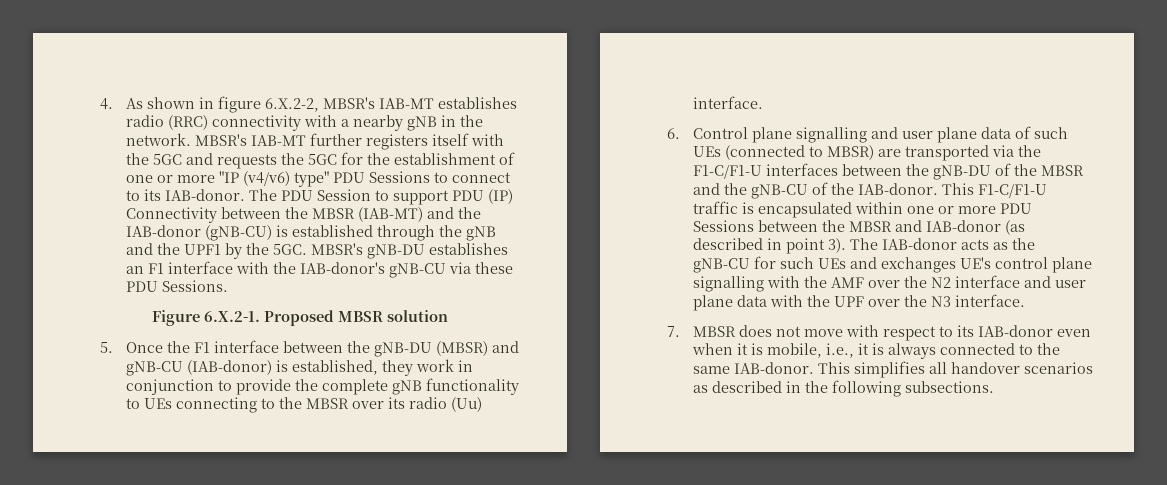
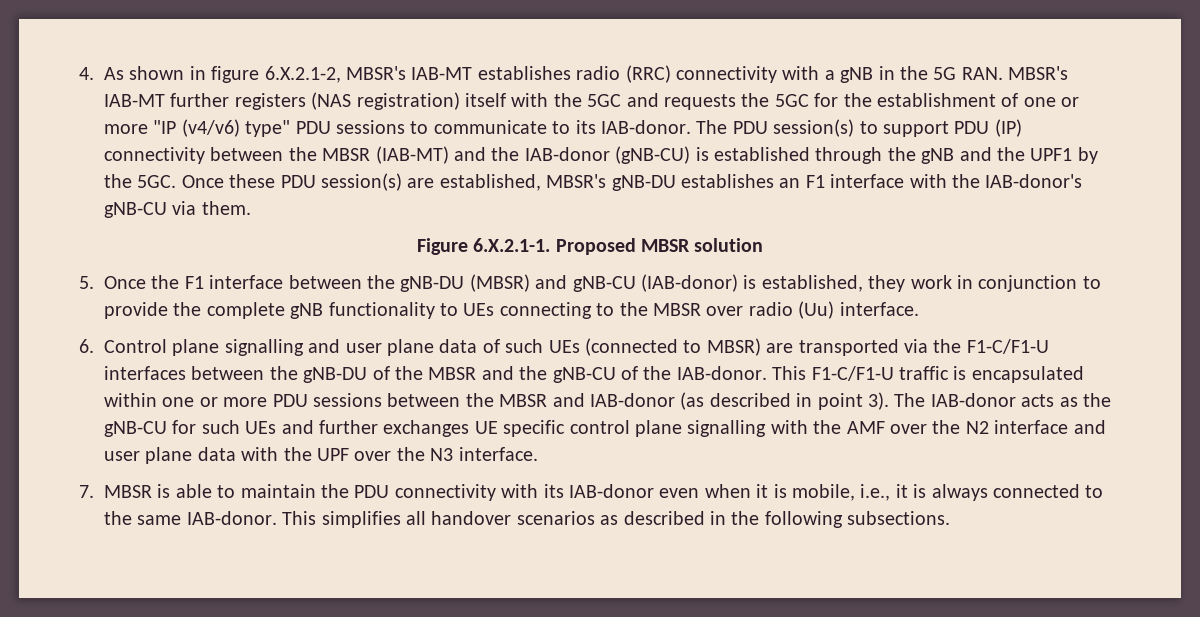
- 4. As shown in figure 6.X.2-2, MBSR's IAB-MT establishes radio (RRC) connectivity with a nearby gNB in the network. MBSR's IAB-MT further registers itself with the 5GC and requests the 5GC for the establishment of one or more "IP (v4/v6) type" PDU Sessions to connect to its IAB-donor.
+ 4. As shown in figure 6.X.2.1-2, MBSR's IAB-MT establishes radio (RRC) connectivity with a gNB in the 5G RAN. MBSR's IAB-MT further registers (NAS registration) itself with the 5GC and requests the 5GC for the establishment of one or more "IP (v4/v6) type" PDU sessions to communicate to its IAB-donor.
- The PDU Session to support PDU (IP) Connectivity between the MBSR (IAB-MT) and the IAB-donor (gNB-CU) is established through the gNB and the UPF1 by the 5GC.
+ The PDU session(s) to support PDU (IP) connectivity between the MBSR (IAB-MT) and the IAB-donor (gNB-CU) is established through the gNB and the UPF1 by the 5GC.
- MBSR's gNB-DU establishes an F1 interface with the IAB-donor's gNB-CU via these PDU Sessions.
+ Once these PDU session(s) are established, MBSR's gNB-DU establishes an F1 interface with the IAB-donor's gNB-CU via them.
- Figure 6.X.2-1. Proposed MBSR solution
+ Figure 6.X.2.1-1. Proposed MBSR solution
- 5. Once the F1 interface between the gNB-DU (MBSR) and gNB-CU (IAB-donor) is established, they work in conjunction to provide the complete gNB functionality to UEs connecting to the MBSR over its radio (Uu) interface.
+ 5. Once the F1 interface between the gNB-DU (MBSR) and gNB-CU (IAB-donor) is established, they work in conjunction to provide the complete gNB functionality to UEs connecting to the MBSR over radio (Uu) interface.
- This F1-C/F1-U traffic is encapsulated within one or more PDU Sessions between the MBSR and IAB-donor (as described in point 3).
+ This F1-C/F1-U traffic is encapsulated within one or more PDU sessions between the MBSR and IAB-donor (as described in point 3).
- The IAB-donor acts as the gNB-CU for such UEs and exchanges UE's control plane signalling with the AMF over the N2 interface and user plane data with the UPF over the N3 interface.
+ The IAB-donor acts as the gNB-CU for such UEs and further exchanges UE specific control plane signalling with the AMF over the N2 interface and user plane data with the UPF over the N3 interface.
- 7. MBSR does not move with respect to its IAB-donor even when it is mobile, i.e., it is always connected to the same IAB-donor.
+ 7. MBSR is able to maintain the PDU connectivity with its IAB-donor even when it is mobile, i.e., it is always connected to the same IAB-donor.

